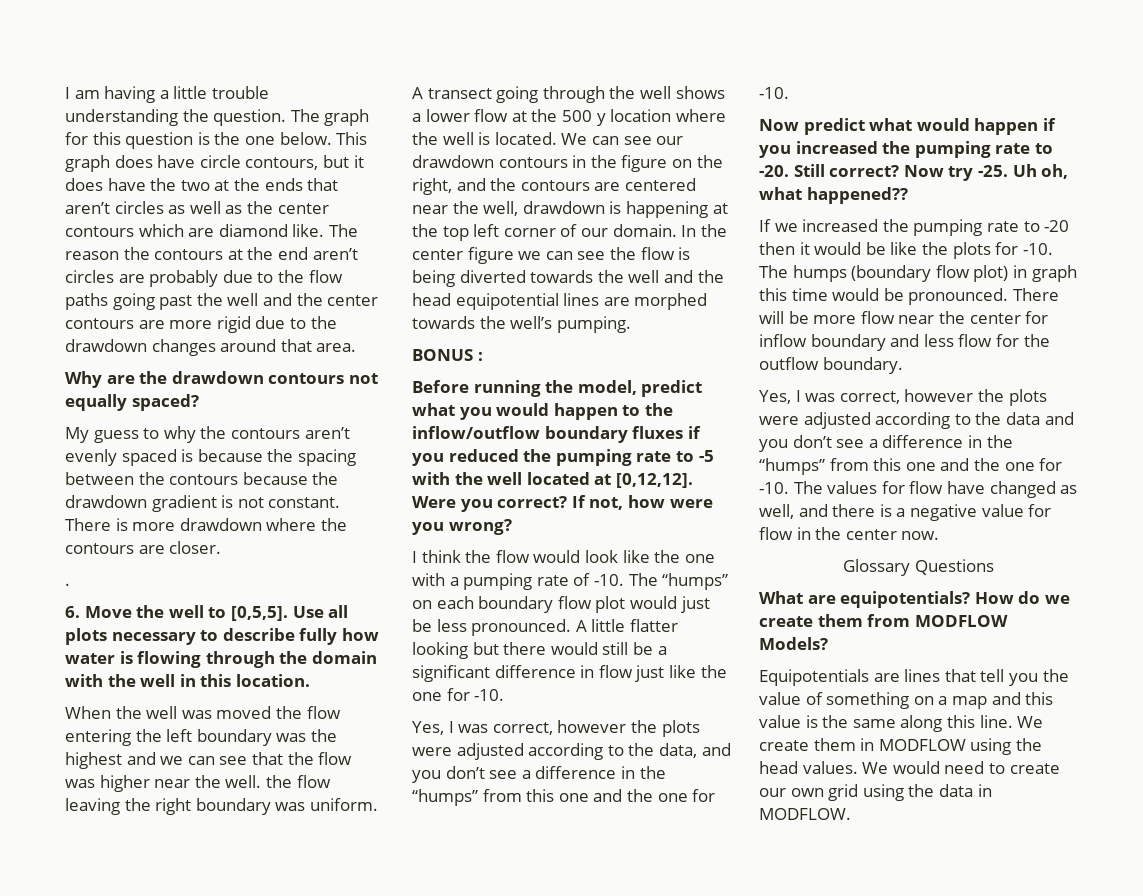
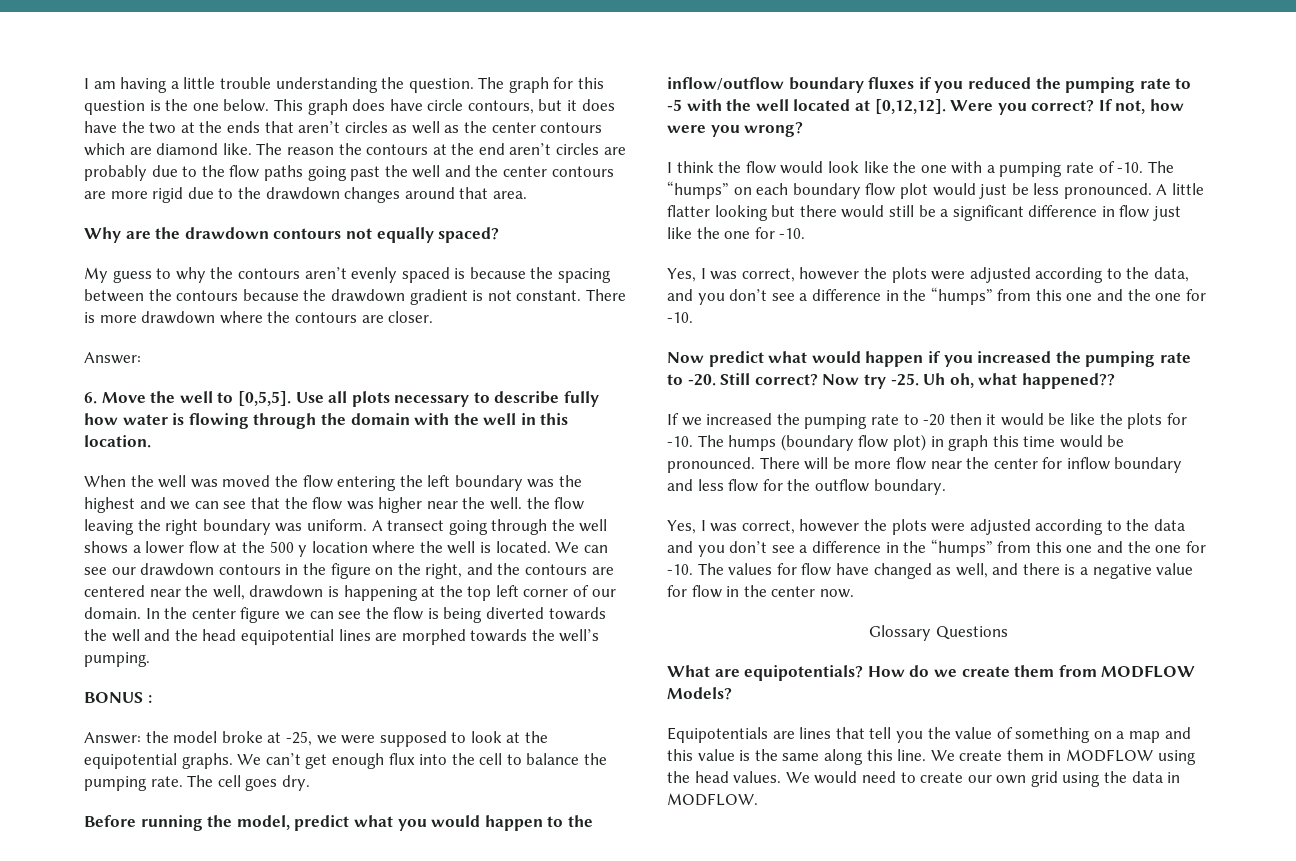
  There is more drawdown where the contours are closer.
- .
+ Answer:
+ Answer: the model broke at -25, we were supposed to look at the equipotential graphs. We can’t get enough flux into the cell to balance the pumping rate. The cell goes dry.

